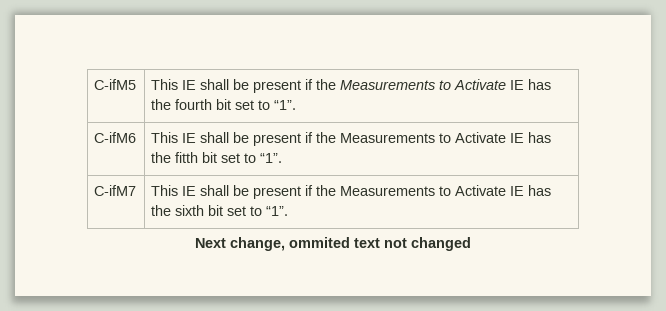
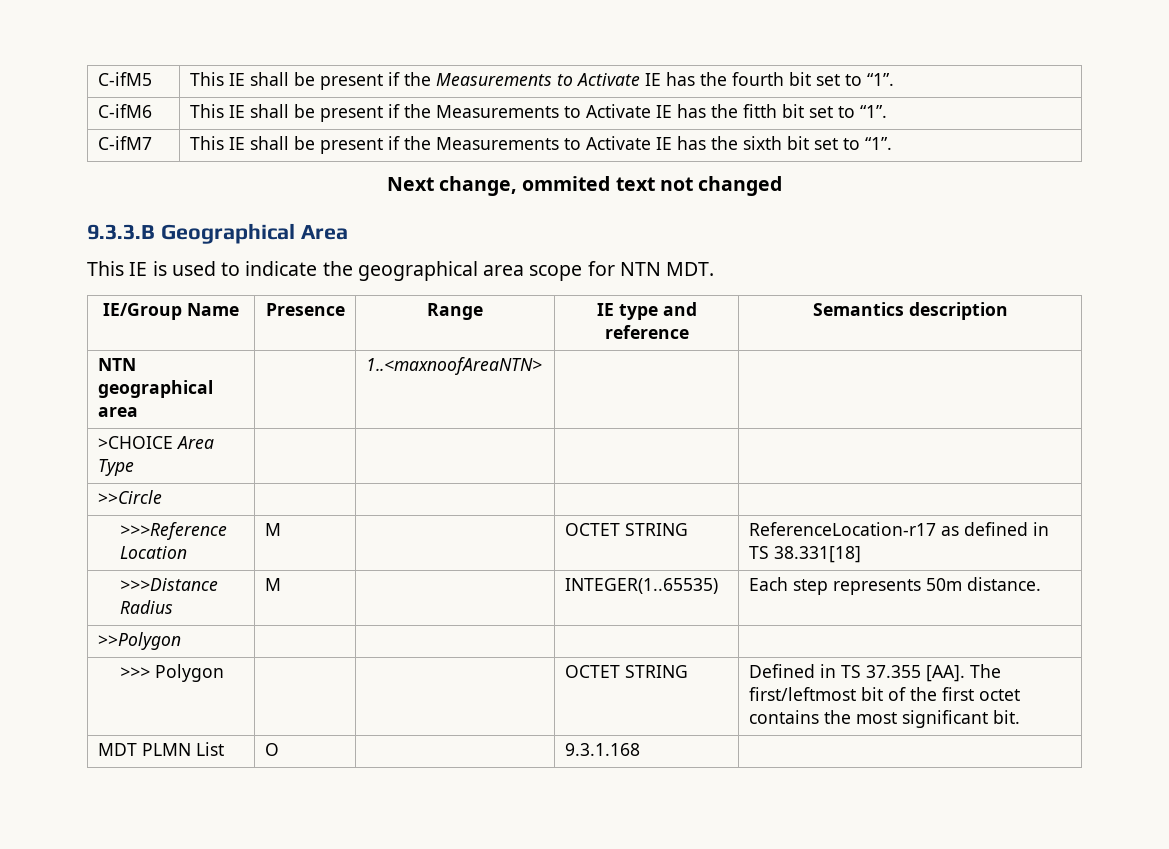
+ 9.3.3.B Geographical Area
+ This IE is used to indicate the geographical area scope for NTN MDT.
+ IE/Group Name | Presence | Range | IE type and reference | Semantics description
+ NTN geographical area | | 1..<maxnoofAreaNTN> | |
+ >CHOICE Area Type | | | |
+ >>Circle | | | |
+ >>>Reference Location | M | | OCTET STRING | ReferenceLocation-r17 as defined in TS 38.331[18]
+ >>>Distance Radius | M | | INTEGER(1..65535) | Each step represents 50m distance.
+ >>Polygon | | | |
+ >>> Polygon | | | OCTET STRING | Defined in TS 37.355 [AA]. The first/leftmost bit of the first octet contains the most significant bit.
+ MDT PLMN List | O | | 9.3.1.168 |

